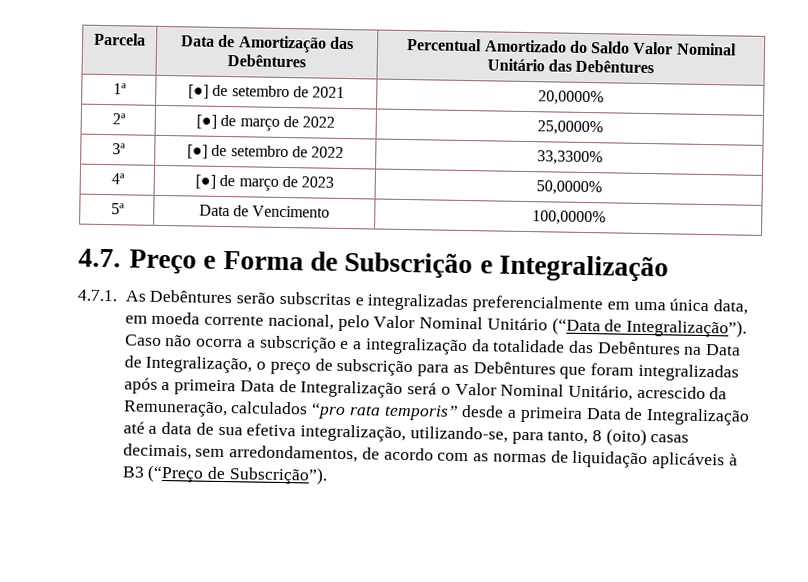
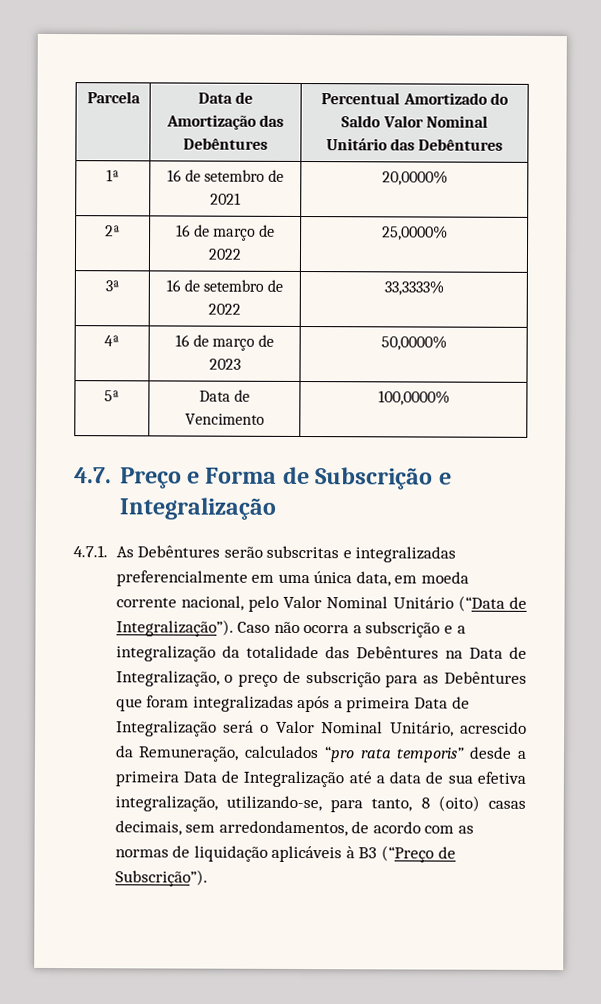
- 1ª | [●] de setembro de 2021 | 20,0000%
+ 1ª | 16 de setembro de 2021 | 20,0000%
- 2ª | [●] de março de 2022 | 25,0000%
+ 2ª | 16 de março de 2022 | 25,0000%
- 3ª | [●] de setembro de 2022 | 33,3300%
+ 3ª | 16 de setembro de 2022 | 33,3333%
- 4ª | [●] de março de 2023 | 50,0000%
+ 4ª | 16 de março de 2023 | 50,0000%

